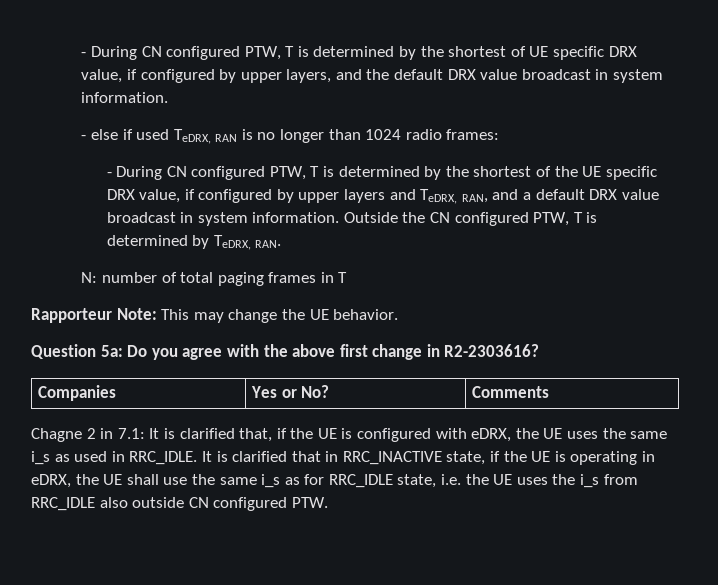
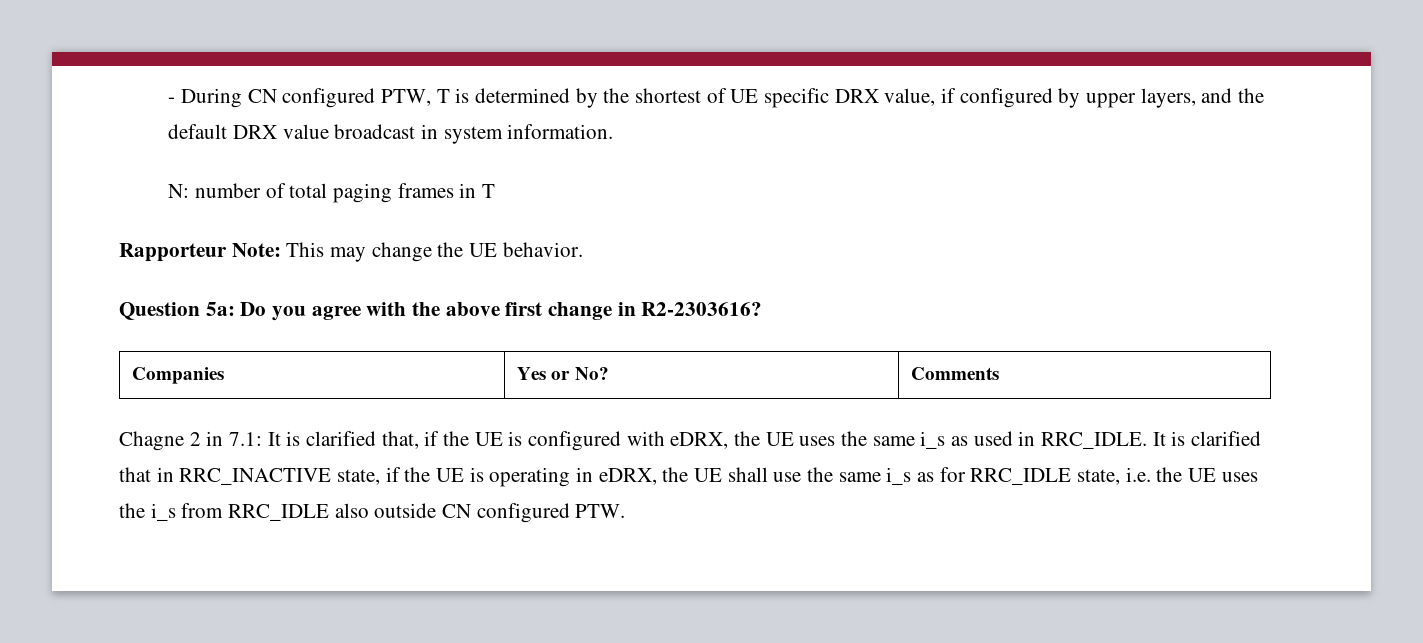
- - else if used TeDRX, RAN is no longer than 1024 radio frames:
- - During CN configured PTW, T is determined by the shortest of the UE specific DRX value, if configured by upper layers and TeDRX, RAN, and a default DRX value broadcast in system information. Outside the CN configured PTW, T is determined by TeDRX, RAN.

